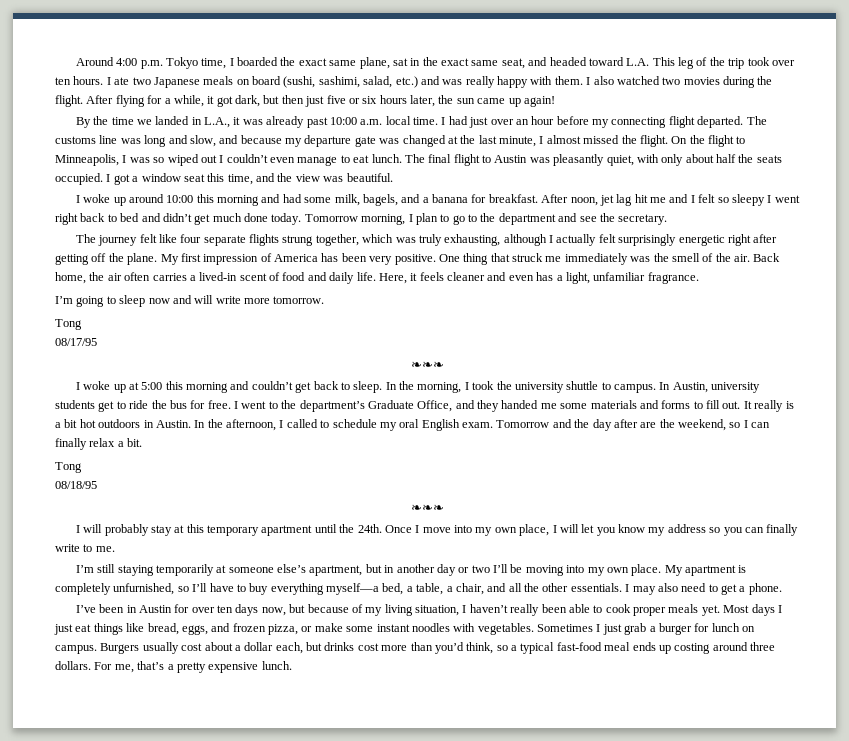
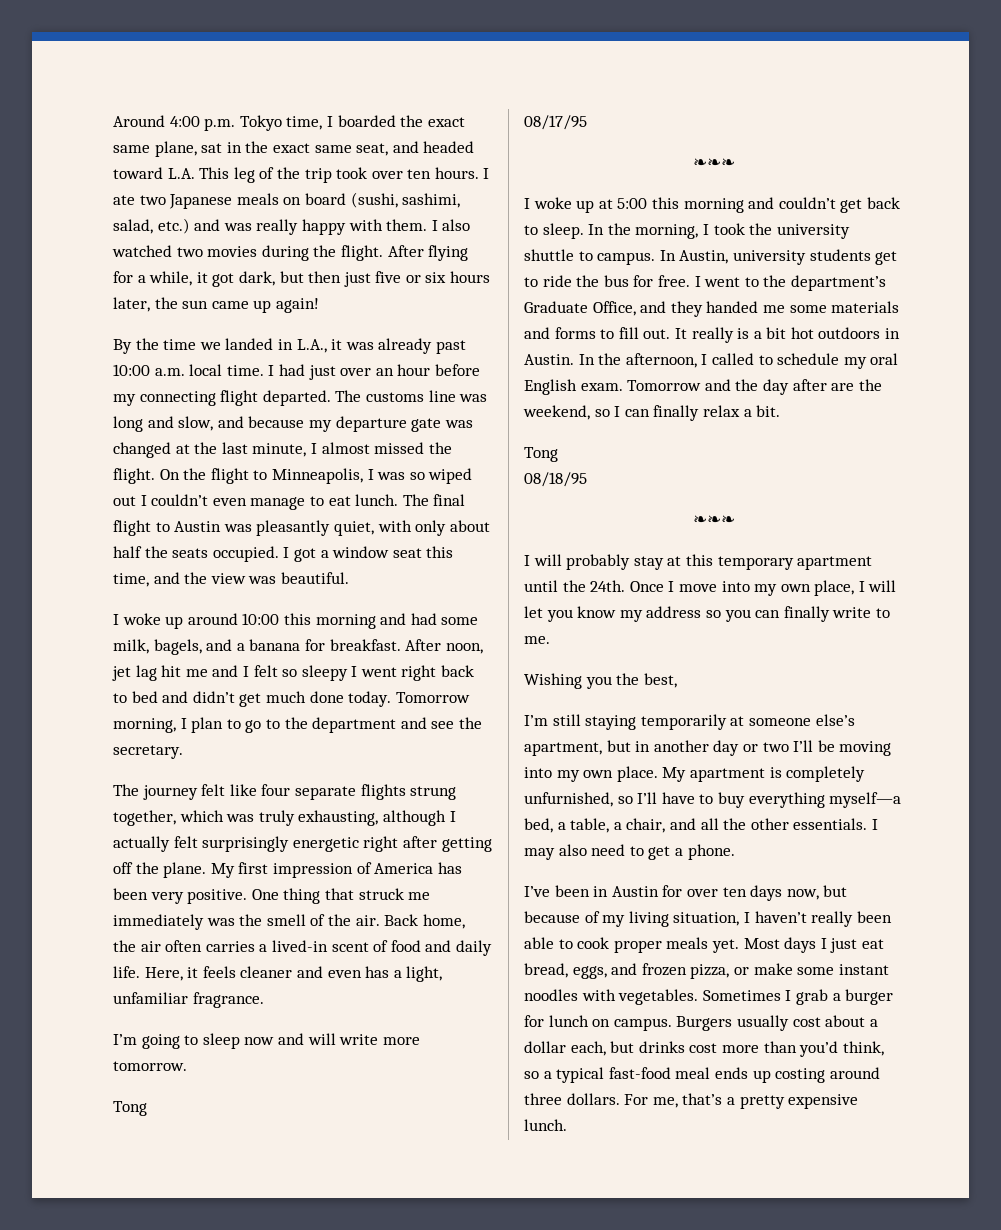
+ Wishing you the best,
- Most days I just eat things like bread, eggs, and frozen pizza, or make some instant noodles with vegetables.
+ Most days I just eat bread, eggs, and frozen pizza, or make some instant noodles with vegetables.
- Sometimes I just grab a burger for lunch on campus.
+ Sometimes I grab a burger for lunch on campus.

